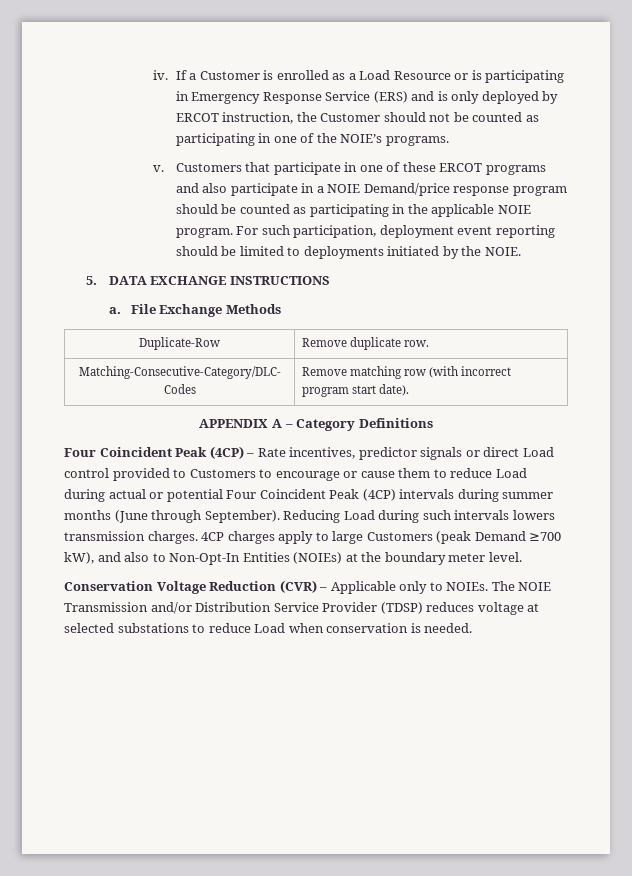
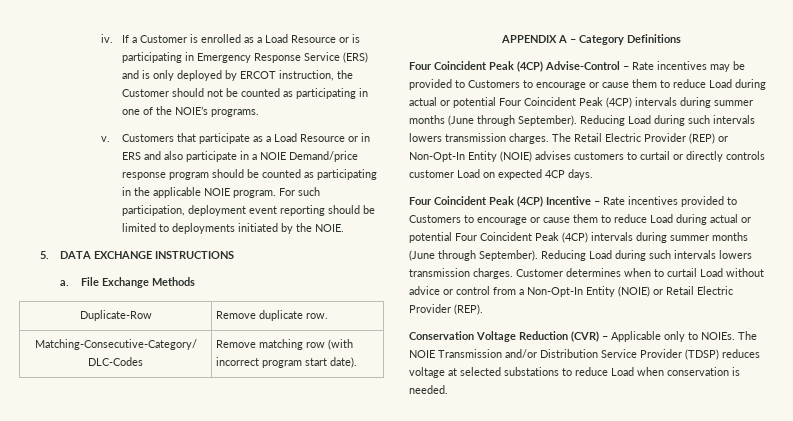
- Customers that participate in one of these ERCOT programs and also participate in a NOIE Demand/price response program should be counted as participating in the applicable NOIE program.
+ Customers that participate as a Load Resource or in ERS and also participate in a NOIE Demand/price response program should be counted as participating in the applicable NOIE program.
- Four Coincident Peak (4CP) – Rate incentives, predictor signals or direct Load control provided to Customers to encourage or cause them to reduce Load during actual or potential Four Coincident Peak (4CP) intervals during summer months (June through September).
+ Four Coincident Peak (4CP) Advise-Control – Rate incentives may be provided to Customers to encourage or cause them to reduce Load during actual or potential Four Coincident Peak (4CP) intervals during summer months (June through September).
- 4CP charges apply to large Customers (peak Demand ≥700 kW), and also to Non-Opt-In Entities (NOIEs) at the boundary meter level.
+ The Retail Electric Provider (REP) or Non-Opt-In Entity (NOIE) advises customers to curtail or directly controls customer Load on expected 4CP days.
+ Four Coincident Peak (4CP) Incentive – Rate incentives provided to Customers to encourage or cause them to reduce Load during actual or potential Four Coincident Peak (4CP) intervals during summer months (June through September). Reducing Load during such intervals lowers transmission charges. Customer determines when to curtail Load without advice or control from a Non-Opt-In Entity (NOIE) or Retail Electric Provider (REP).

